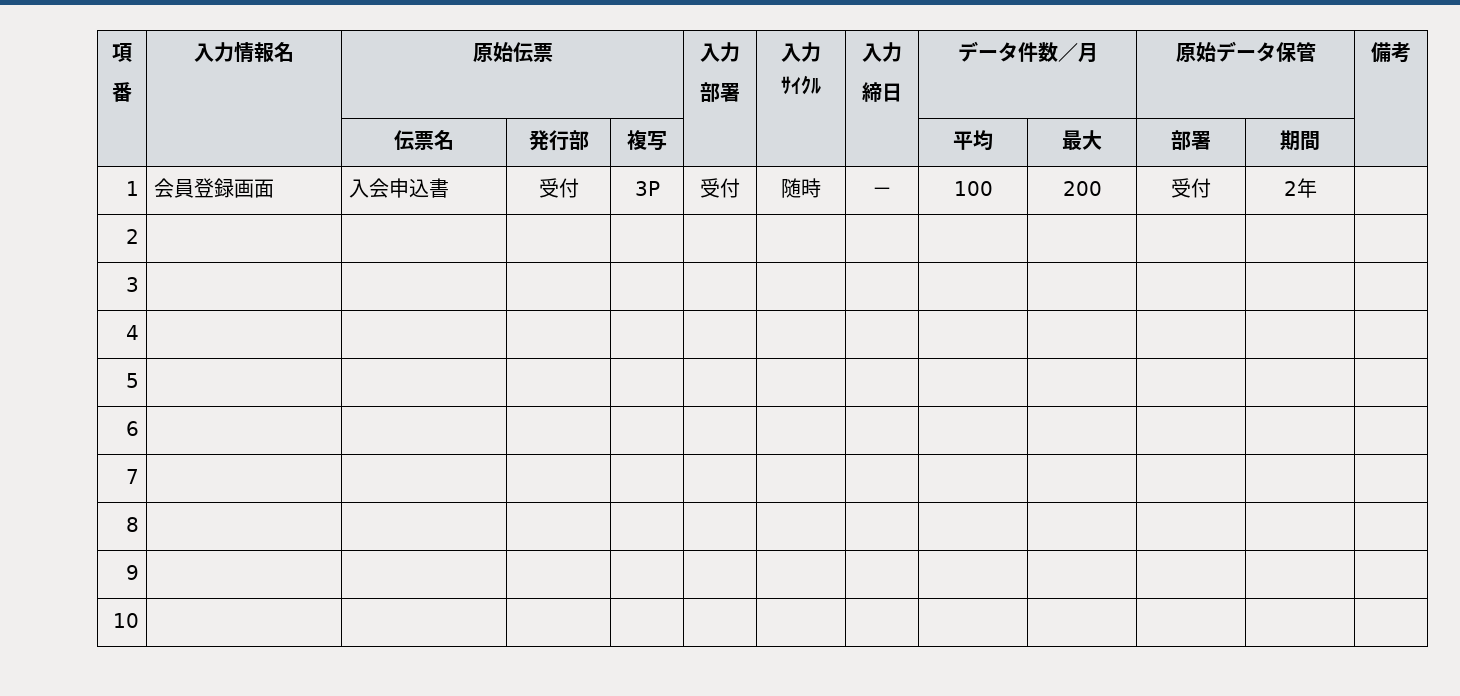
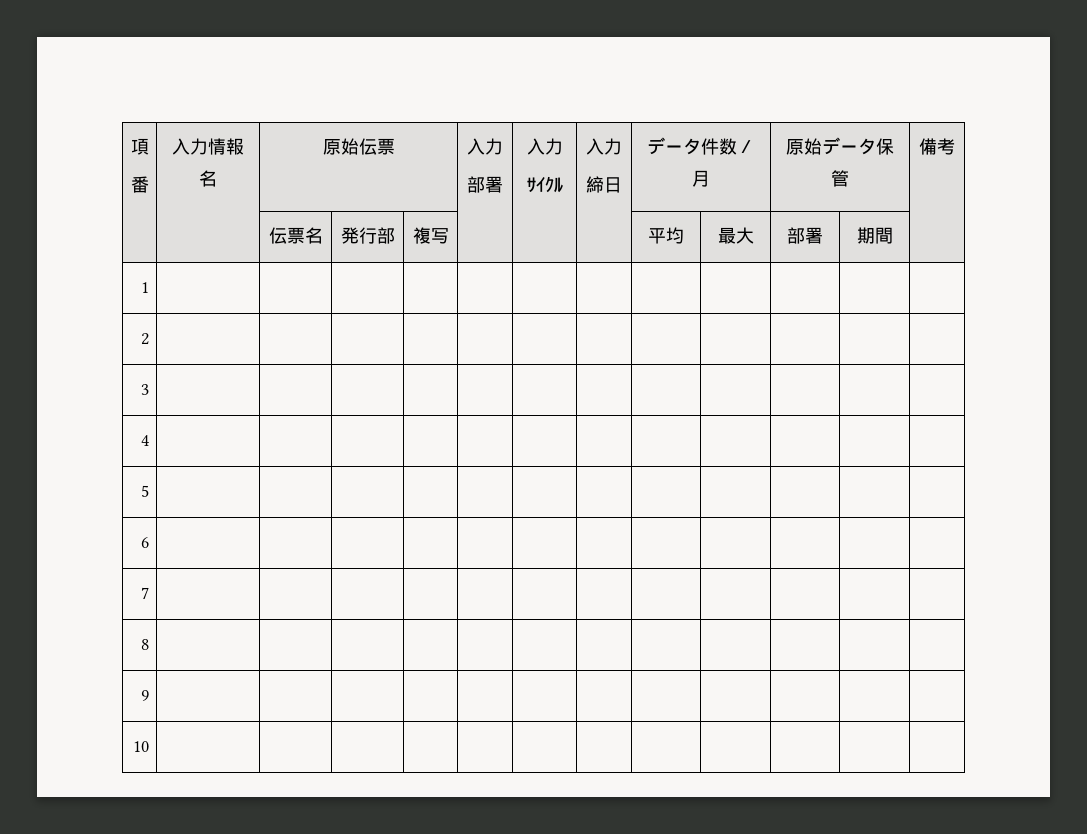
- 1 | 会員登録画面 | 入会申込書 | 受付 | 3P | 受付 | 随時 | － | 100 | 200 | 受付 | 2年 |
+ 1 | | | | | | | | | | | |

